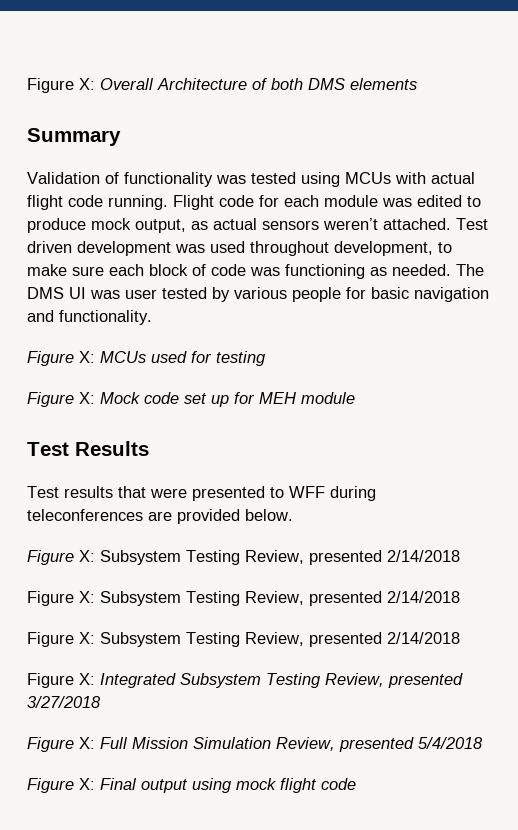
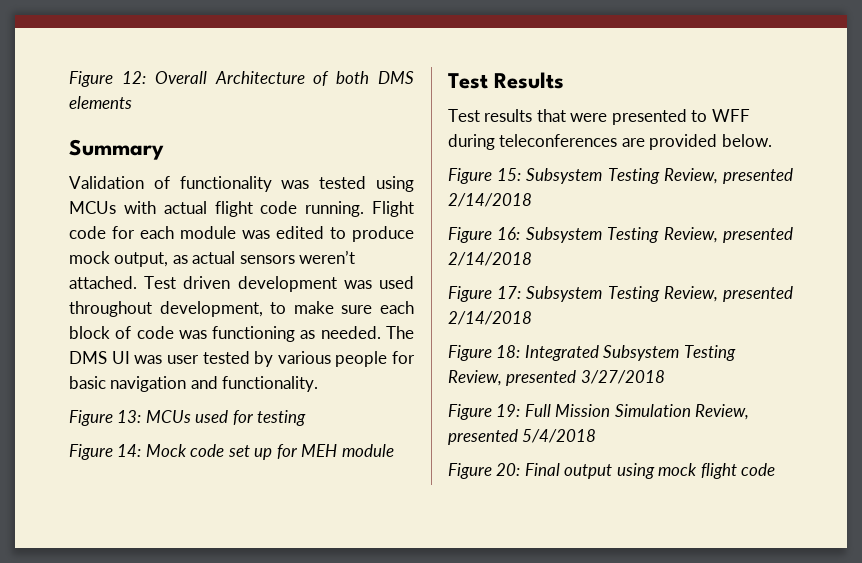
- Figure X: Overall Architecture of both DMS elements
+ Figure 12: Overall Architecture of both DMS elements
- Figure X: MCUs used for testing
+ Figure 13: MCUs used for testing
- Figure X: Mock code set up for MEH module
+ Figure 14: Mock code set up for MEH module
  Test results that were presented to WFF during teleconferences are provided below.
- Figure X: Subsystem Testing Review, presented 2/14/2018
- Figure X: Subsystem Testing Review, presented 2/14/2018
- Figure X: Subsystem Testing Review, presented 2/14/2018
- Figure X: Integrated Subsystem Testing Review, presented 3/27/2018
+ Figure 15: Subsystem Testing Review, presented 2/14/2018
+ Figure 16: Subsystem Testing Review, presented 2/14/2018
+ Figure 17: Subsystem Testing Review, presented 2/14/2018
+ Figure 18: Integrated Subsystem Testing Review, presented 3/27/2018
- Figure X: Full Mission Simulation Review, presented 5/4/2018
+ Figure 19: Full Mission Simulation Review, presented 5/4/2018
- Figure X: Final output using mock flight code
+ Figure 20: Final output using mock flight code

